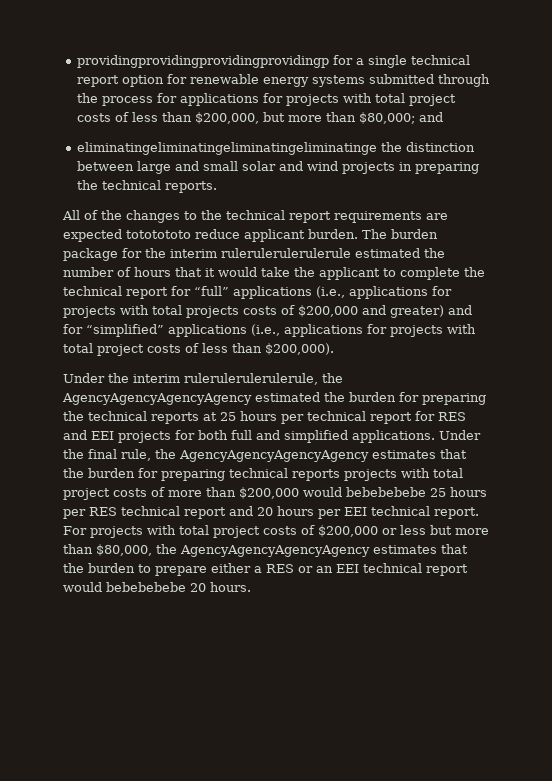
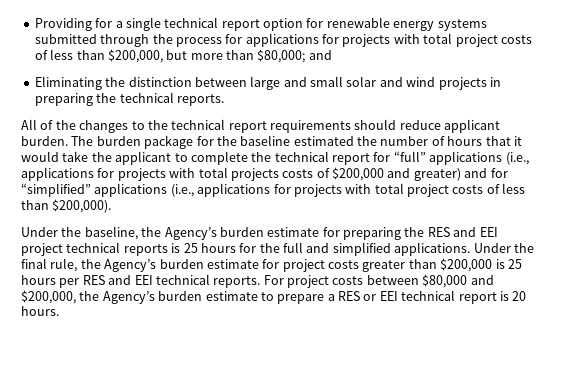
- providingprovidingprovidingprovidingp for a single technical report option for renewable energy systems submitted through the process for applications for projects with total project costs of less than $200,000, but more than $80,000; and
+ Providing for a single technical report option for renewable energy systems submitted through the process for applications for projects with total project costs of less than $200,000, but more than $80,000; and
- eliminatingeliminatingeliminatingeliminatinge the distinction between large and small solar and wind projects in preparing the technical reports.
+ Eliminating the distinction between large and small solar and wind projects in preparing the technical reports.
- All of the changes to the technical report requirements are expected tototototo reduce applicant burden.
+ All of the changes to the technical report requirements should reduce applicant burden.
- The burden package for the interim rulerulerulerulerule estimated the number of hours that it would take the applicant to complete the technical report for “full” applications (i.e., applications for projects with total projects costs of $200,000 and greater) and for “simplified” applications (i.e., applications for projects with total project costs of less than $200,000).
+ The burden package for the baseline estimated the number of hours that it would take the applicant to complete the technical report for “full” applications (i.e., applications for projects with total projects costs of $200,000 and greater) and for “simplified” applications (i.e., applications for projects with total project costs of less than $200,000).
- Under the interim rulerulerulerulerule, the AgencyAgencyAgencyAgency estimated the burden for preparing the technical reports at 25 hours per technical report for RES and EEI projects for both full and simplified applications.
+ Under the baseline, the Agency’s burden estimate for preparing the RES and EEI project technical reports is 25 hours for the full and simplified applications.
- Under the final rule, the AgencyAgencyAgencyAgency estimates that the burden for preparing technical reports projects with total project costs of more than $200,000 would bebebebebe 25 hours per RES technical report and 20 hours per EEI technical report. For projects with total project costs of $200,000 or less but more than $80,000, the AgencyAgencyAgencyAgency estimates that the burden to prepare either a RES or an EEI technical report would bebebebebe 20 hours.
+ Under the final rule, the Agency’s burden estimate for project costs greater than $200,000 is 25 hours per RES and EEI technical reports. For project costs between $80,000 and $200,000, the Agency’s burden estimate to prepare a RES or EEI technical report is 20 hours.

